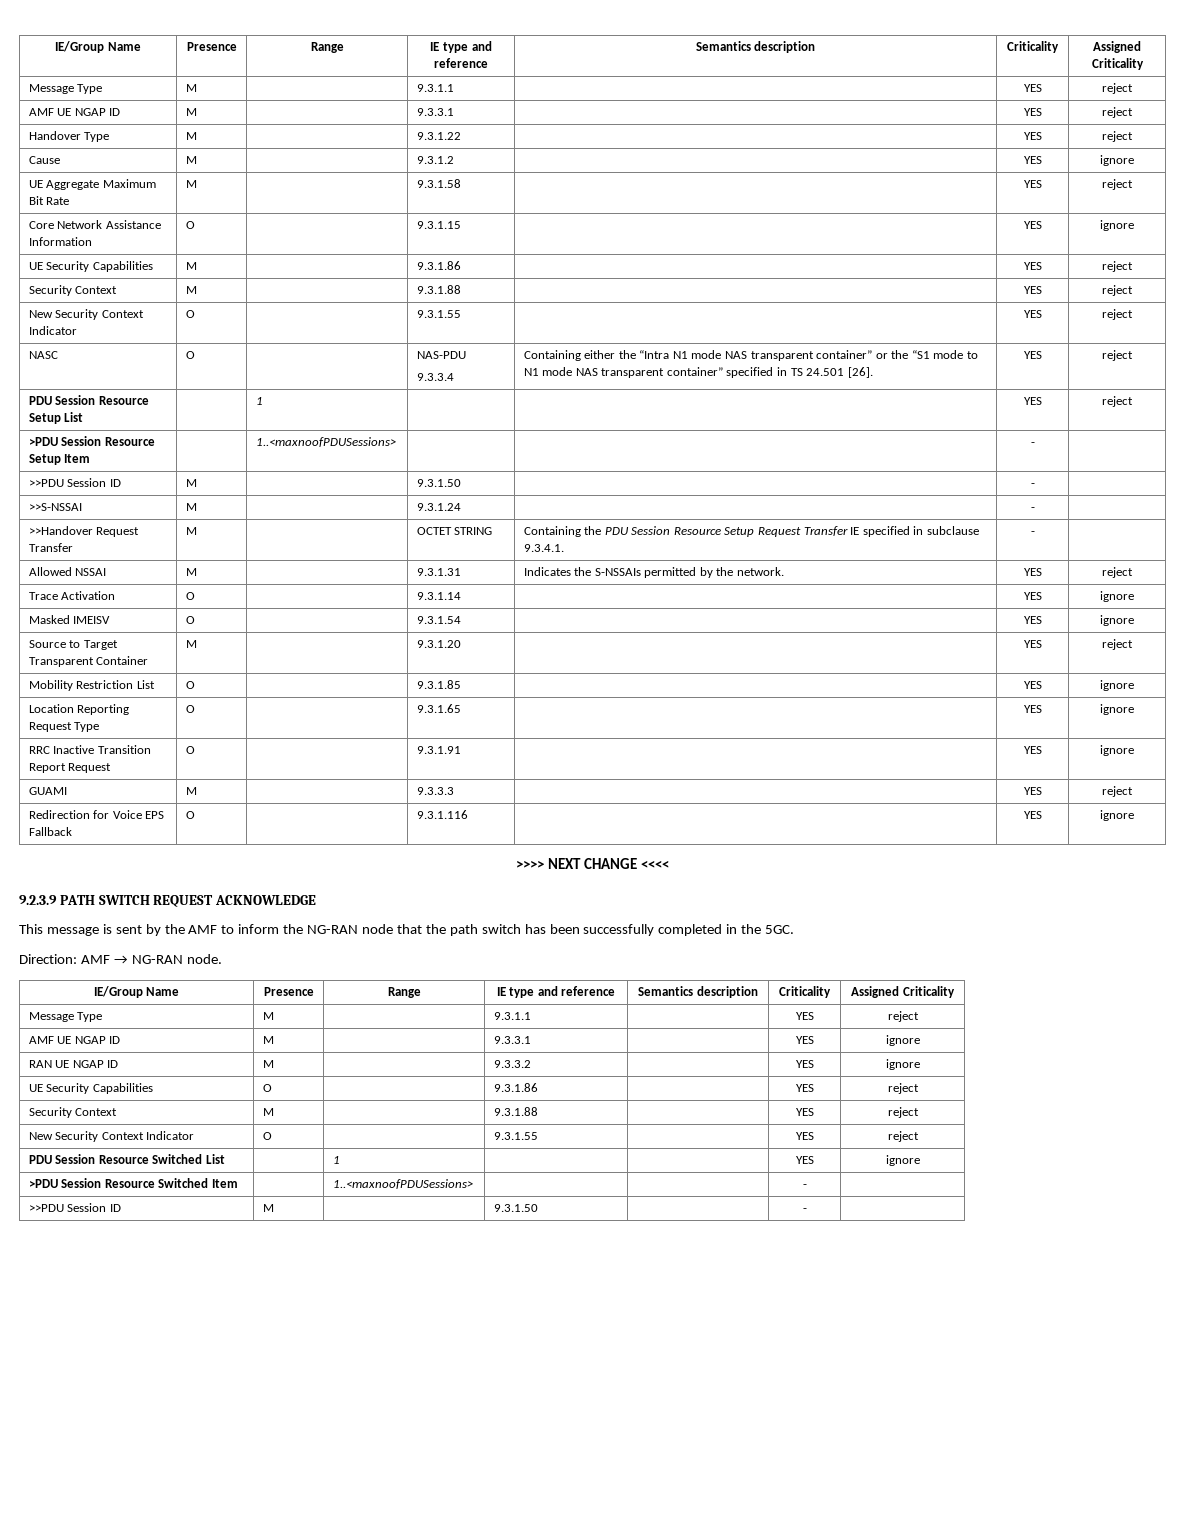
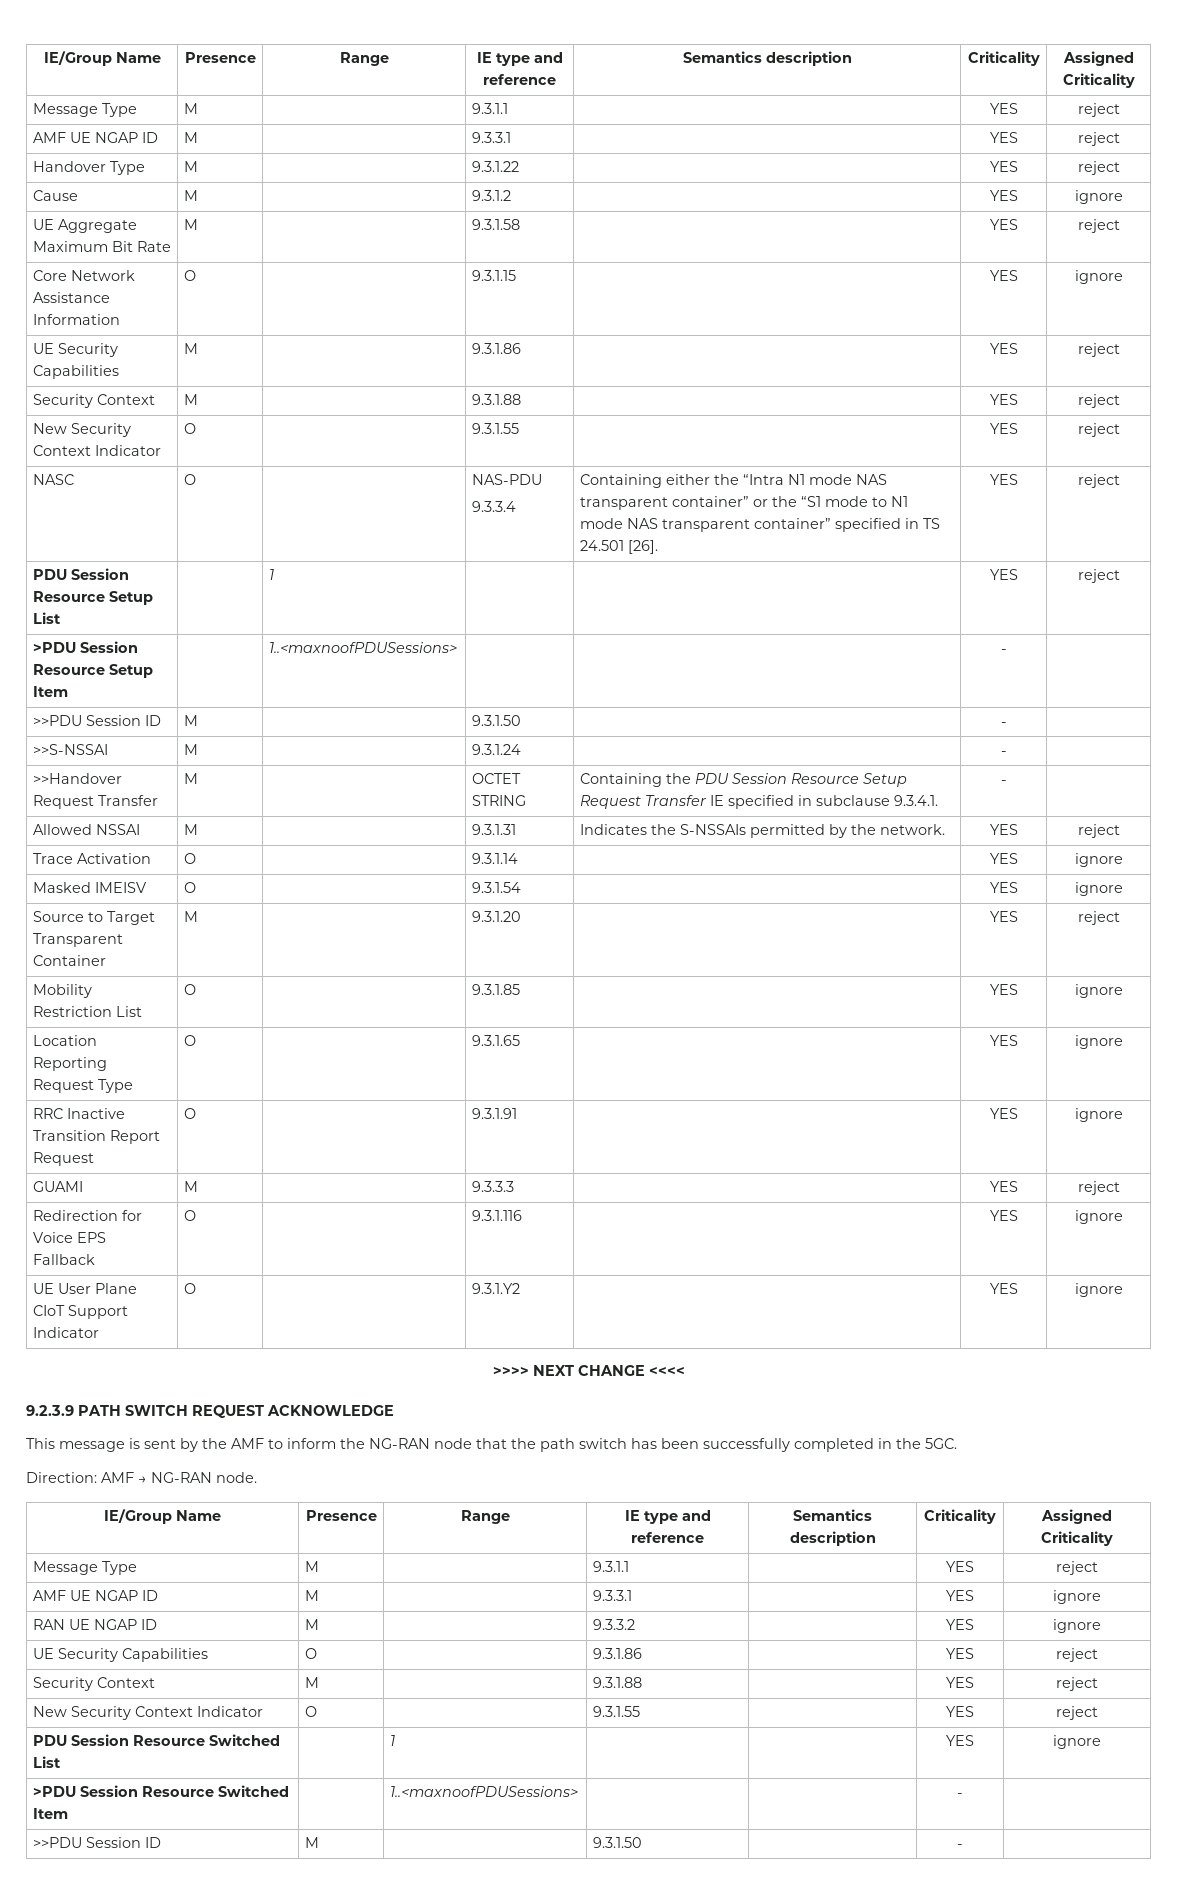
+ UE User Plane CIoT Support Indicator | O | | 9.3.1.Y2 | | YES | ignore

